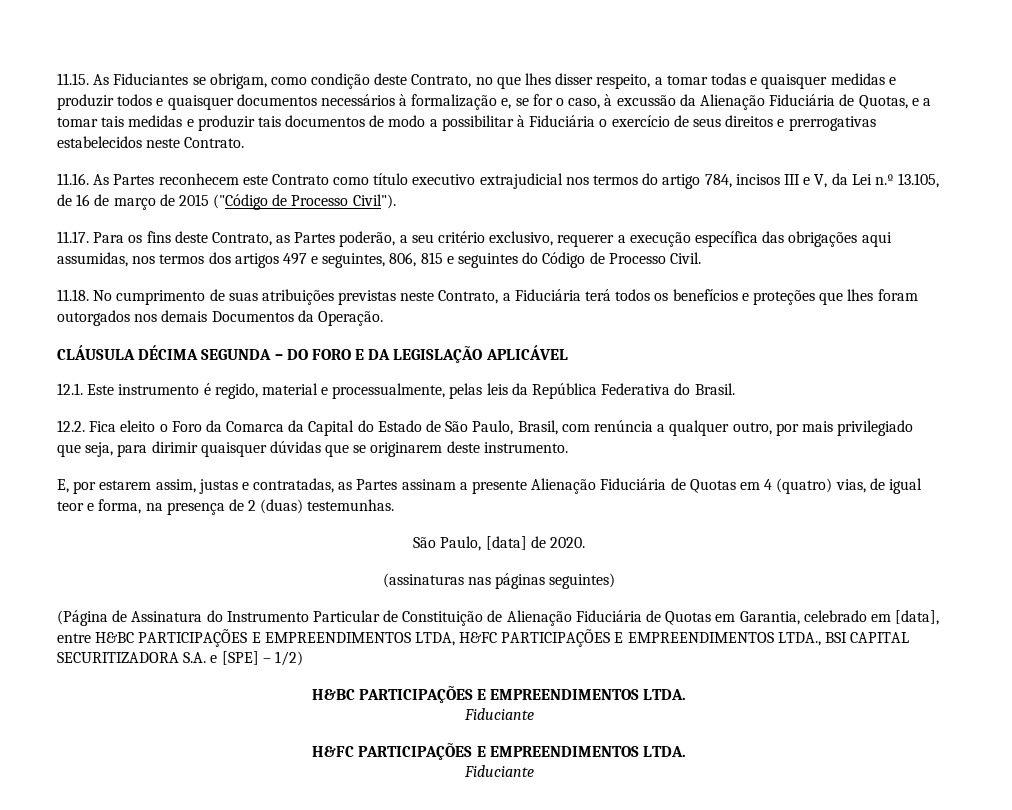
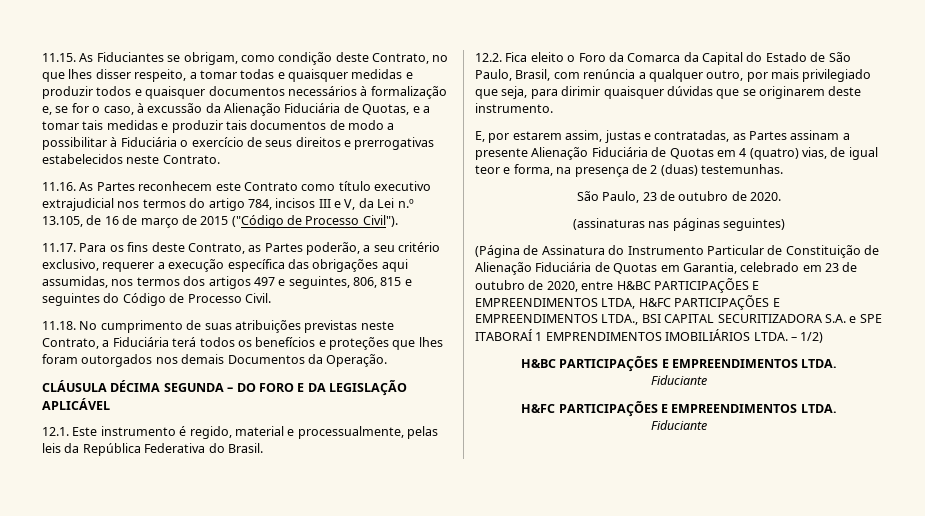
- São Paulo, [data] de 2020.
+ São Paulo, 23 de outubro de 2020.
- (Página de Assinatura do Instrumento Particular de Constituição de Alienação Fiduciária de Quotas em Garantia, celebrado em [data], entre H&BC PARTICIPAÇÕES E EMPREENDIMENTOS LTDA, H&FC PARTICIPAÇÕES E EMPREENDIMENTOS LTDA., BSI CAPITAL SECURITIZADORA S.A. e [SPE] – 1/2)
+ (Página de Assinatura do Instrumento Particular de Constituição de Alienação Fiduciária de Quotas em Garantia, celebrado em 23 de outubro de 2020, entre H&BC PARTICIPAÇÕES E EMPREENDIMENTOS LTDA, H&FC PARTICIPAÇÕES E EMPREENDIMENTOS LTDA., BSI CAPITAL SECURITIZADORA S.A. e SPE ITABORAÍ 1 EMPRENDIMENTOS IMOBILIÁRIOS LTDA. – 1/2)

